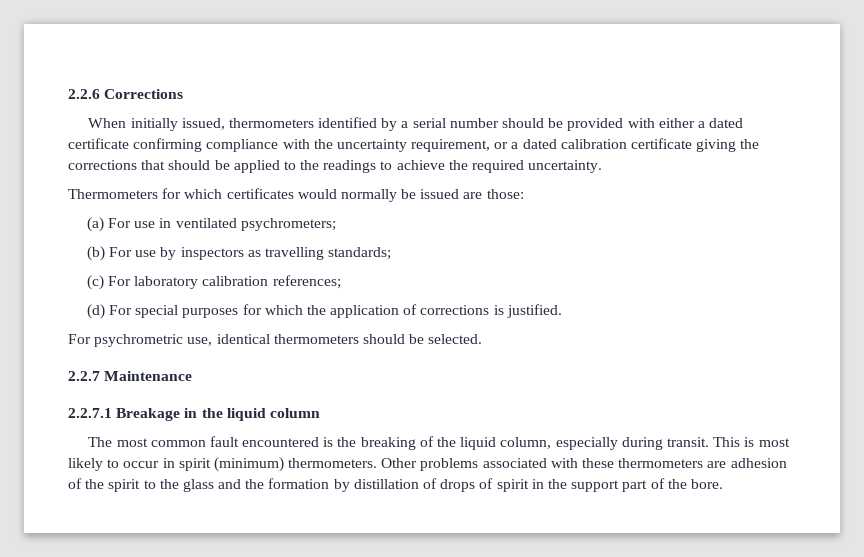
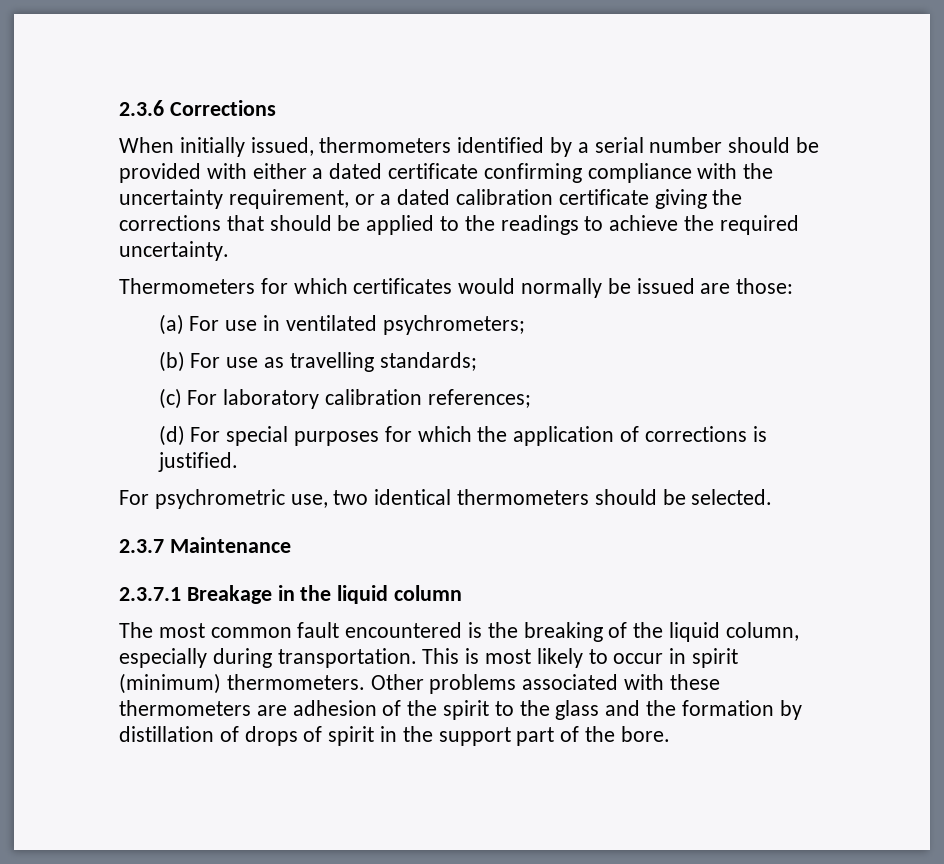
- 2.2.6 Corrections
+ 2.3.6 Corrections
- (b) For use by inspectors as travelling standards;
+ (b) For use as travelling standards;
- For psychrometric use, identical thermometers should be selected.
+ For psychrometric use, two identical thermometers should be selected.
- 2.2.7 Maintenance
+ 2.3.7 Maintenance
- 2.2.7.1 Breakage in the liquid column
+ 2.3.7.1 Breakage in the liquid column
- The most common fault encountered is the breaking of the liquid column, especially during transit.
+ The most common fault encountered is the breaking of the liquid column, especially during transportation.

